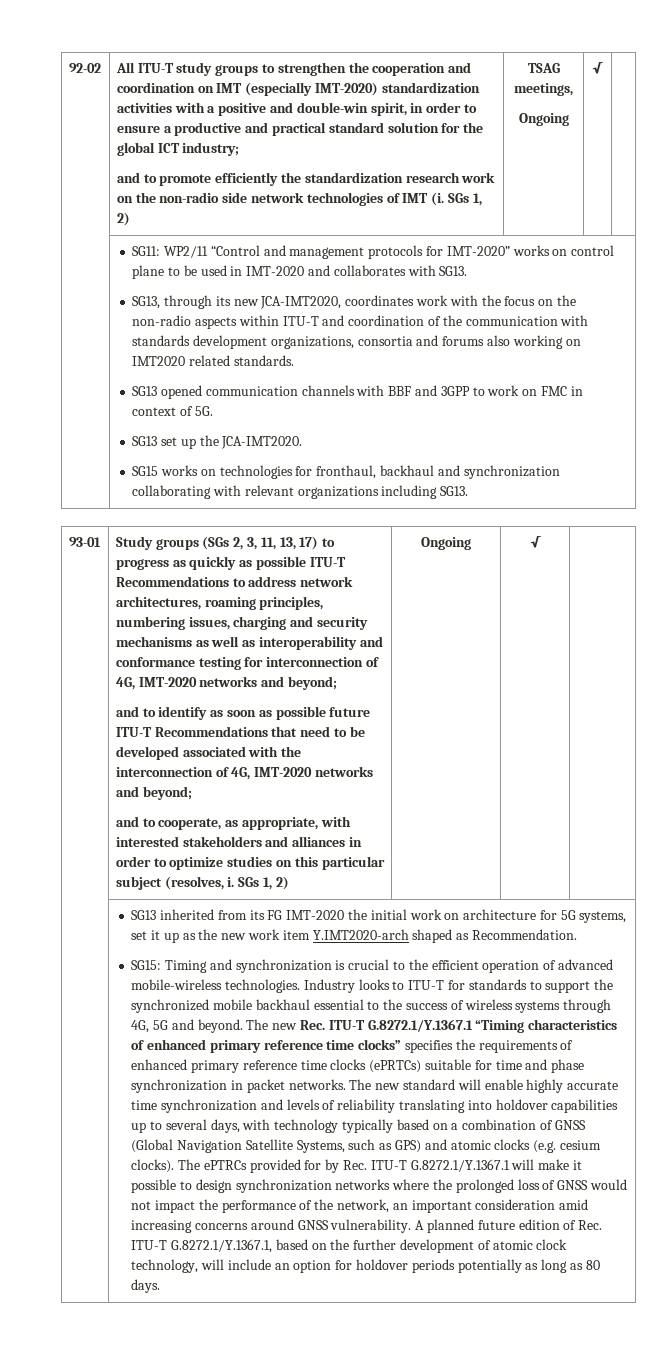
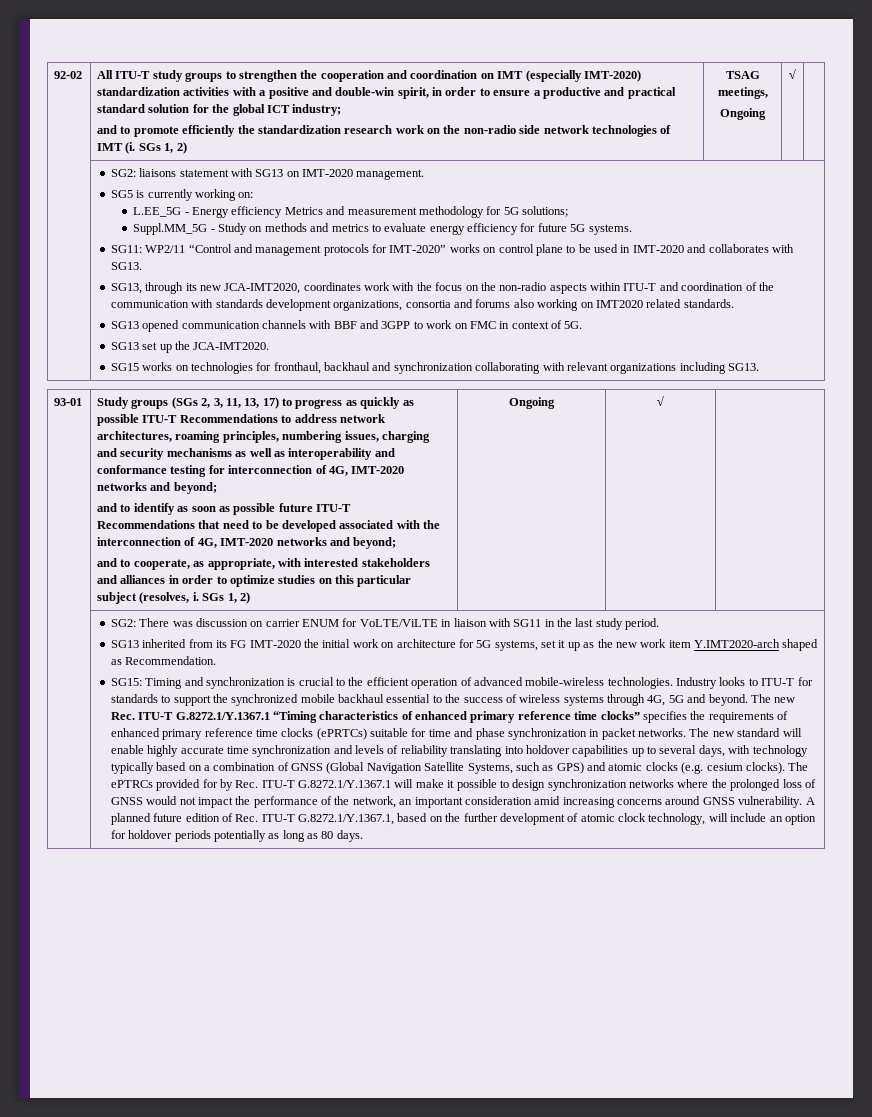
+ SG2: liaisons statement with SG13 on IMT-2020 management.
+ SG5 is currently working on:
+ L.EE_5G - Energy efficiency Metrics and measurement methodology for 5G solutions;
+ Suppl.MM_5G - Study on methods and metrics to evaluate energy efficiency for future 5G systems.
+ SG2: There was discussion on carrier ENUM for VoLTE/ViLTE in liaison with SG11 in the last study period.

